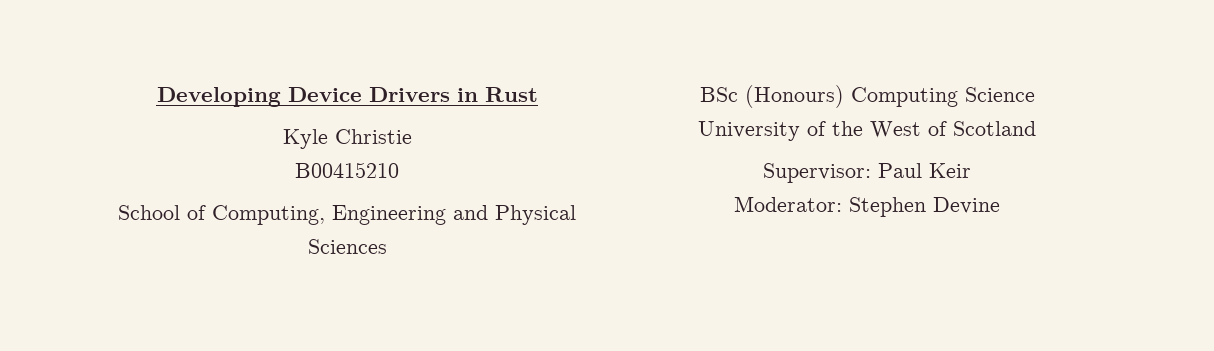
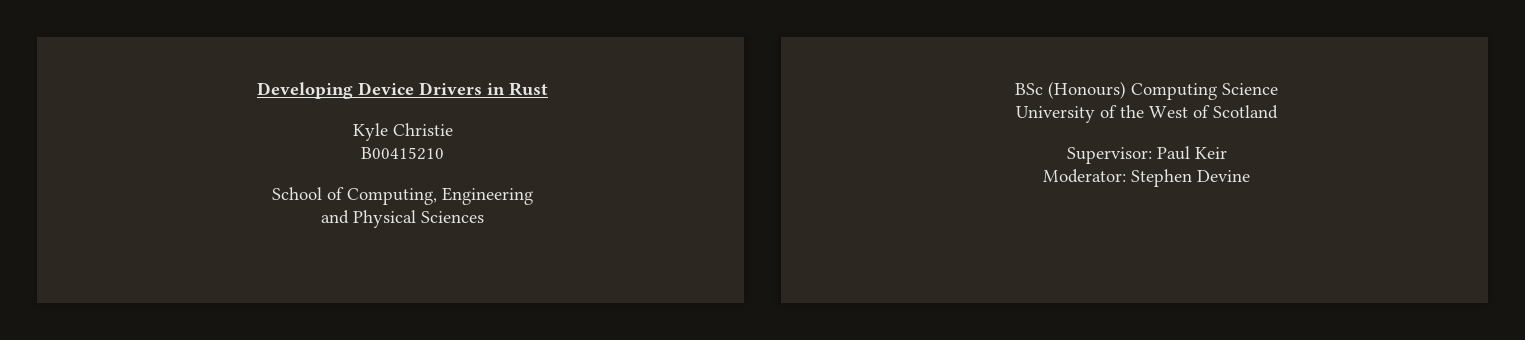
- School of Computing, Engineering and Physical Sciences
+ School of Computing, Engineering
+ and Physical Sciences

